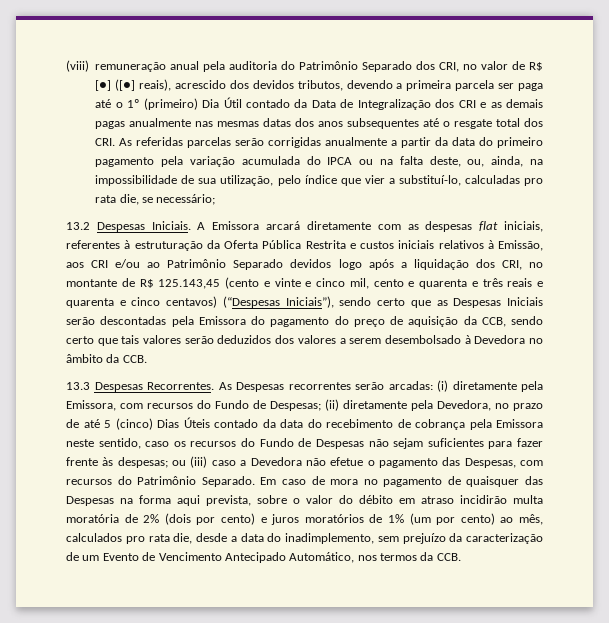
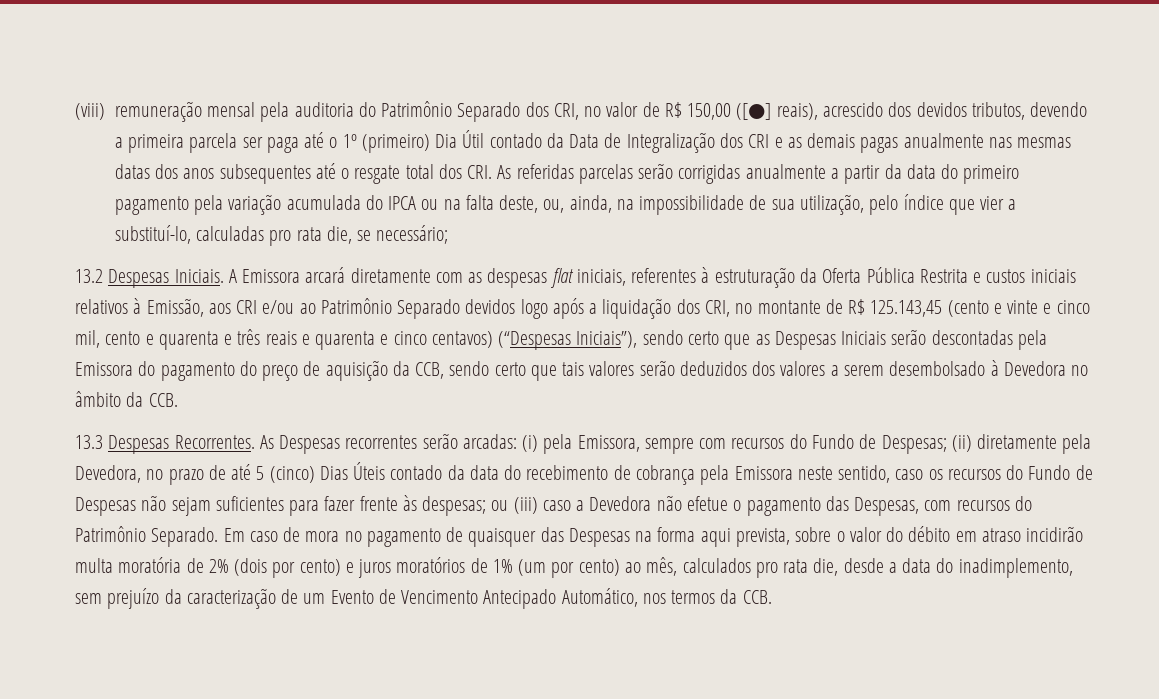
- (viii) remuneração anual pela auditoria do Patrimônio Separado dos CRI, no valor de R$ [●] ([●] reais), acrescido dos devidos tributos, devendo a primeira parcela ser paga até o 1º (primeiro) Dia Útil contado da Data de Integralização dos CRI e as demais pagas anualmente nas mesmas datas dos anos subsequentes até o resgate total dos CRI. As referidas parcelas serão corrigidas anualmente a partir da data do primeiro pagamento pela variação acumulada do IPCA ou na falta deste, ou, ainda, na impossibilidade de sua utilização, pelo índice que vier a substituí-lo, calculadas pro rata die, se necessário;
+ (viii) remuneração mensal pela auditoria do Patrimônio Separado dos CRI, no valor de R$ 150,00 ([●] reais), acrescido dos devidos tributos, devendo a primeira parcela ser paga até o 1º (primeiro) Dia Útil contado da Data de Integralização dos CRI e as demais pagas anualmente nas mesmas datas dos anos subsequentes até o resgate total dos CRI. As referidas parcelas serão corrigidas anualmente a partir da data do primeiro pagamento pela variação acumulada do IPCA ou na falta deste, ou, ainda, na impossibilidade de sua utilização, pelo índice que vier a substituí-lo, calculadas pro rata die, se necessário;
- (i) diretamente pela Emissora, com recursos do Fundo de Despesas;
+ (i) pela Emissora, sempre com recursos do Fundo de Despesas;

